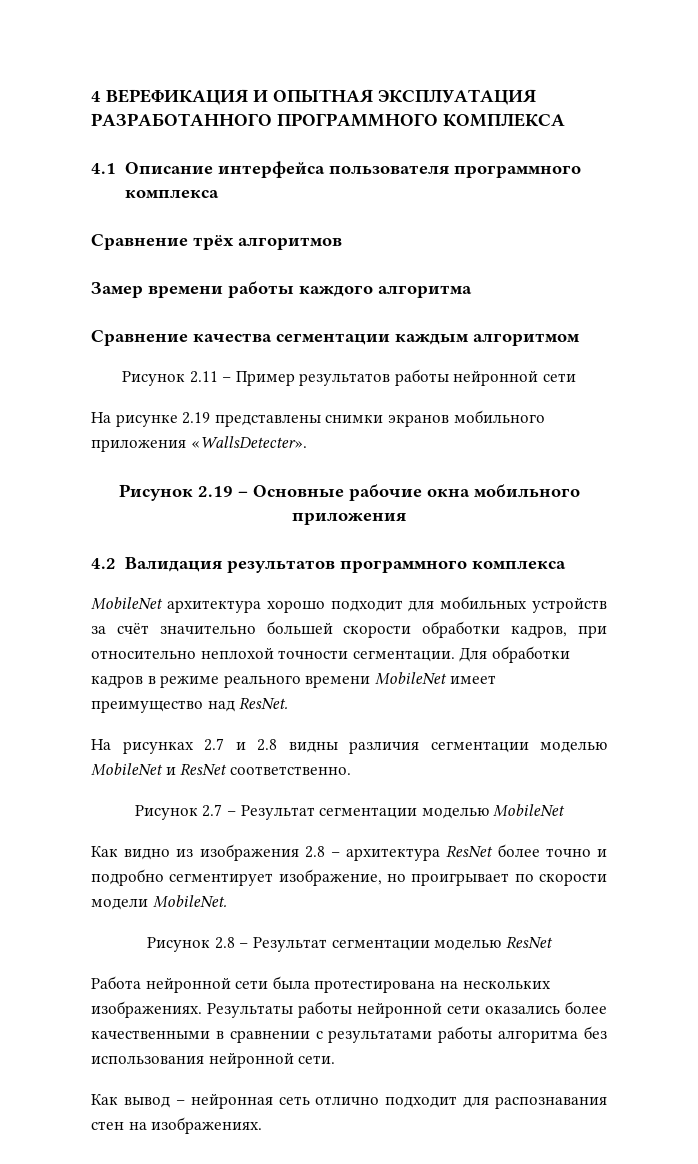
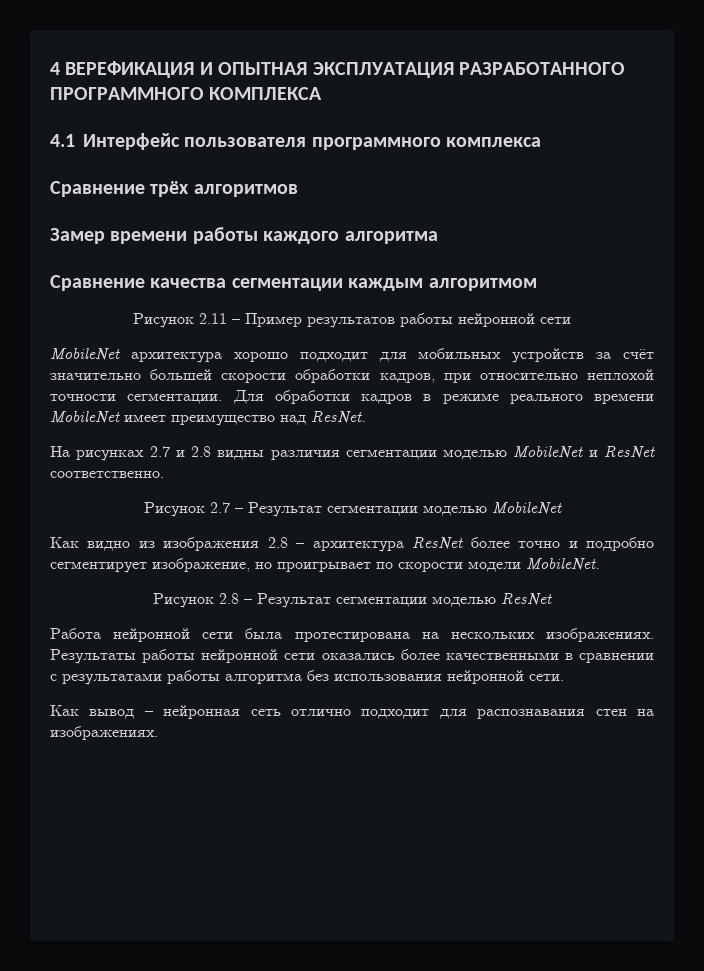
- 4.1 Описание интерфейса пользователя программного комплекса
+ 4.1 Интерфейс пользователя программного комплекса
- На рисунке 2.19 представлены снимки экранов мобильного приложения «WallsDetecter».
- Рисунок 2.19 – Основные рабочие окна мобильного приложения
- 4.2 Валидация результатов программного комплекса

